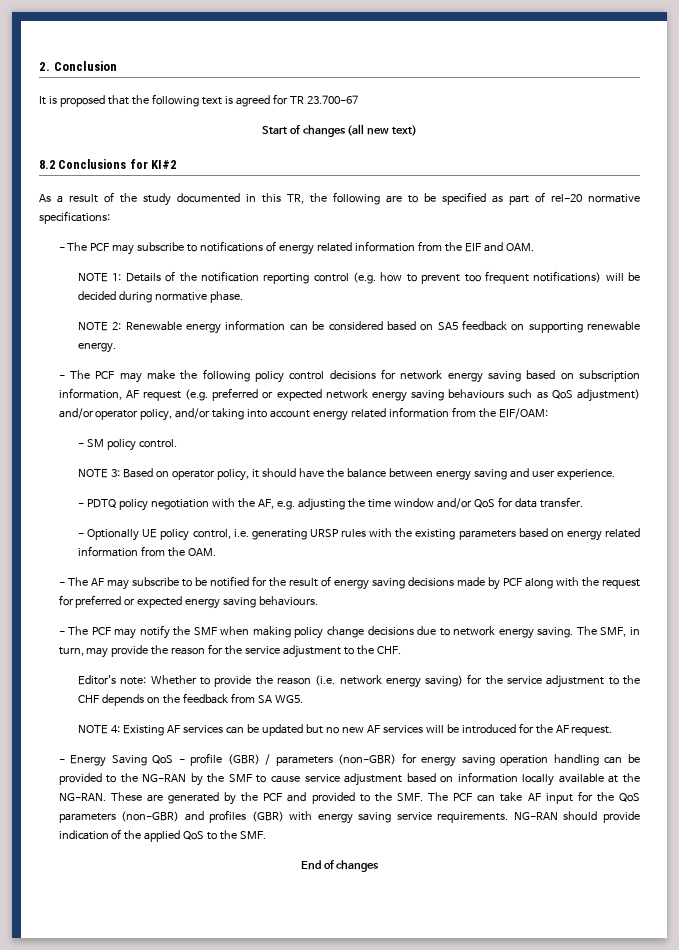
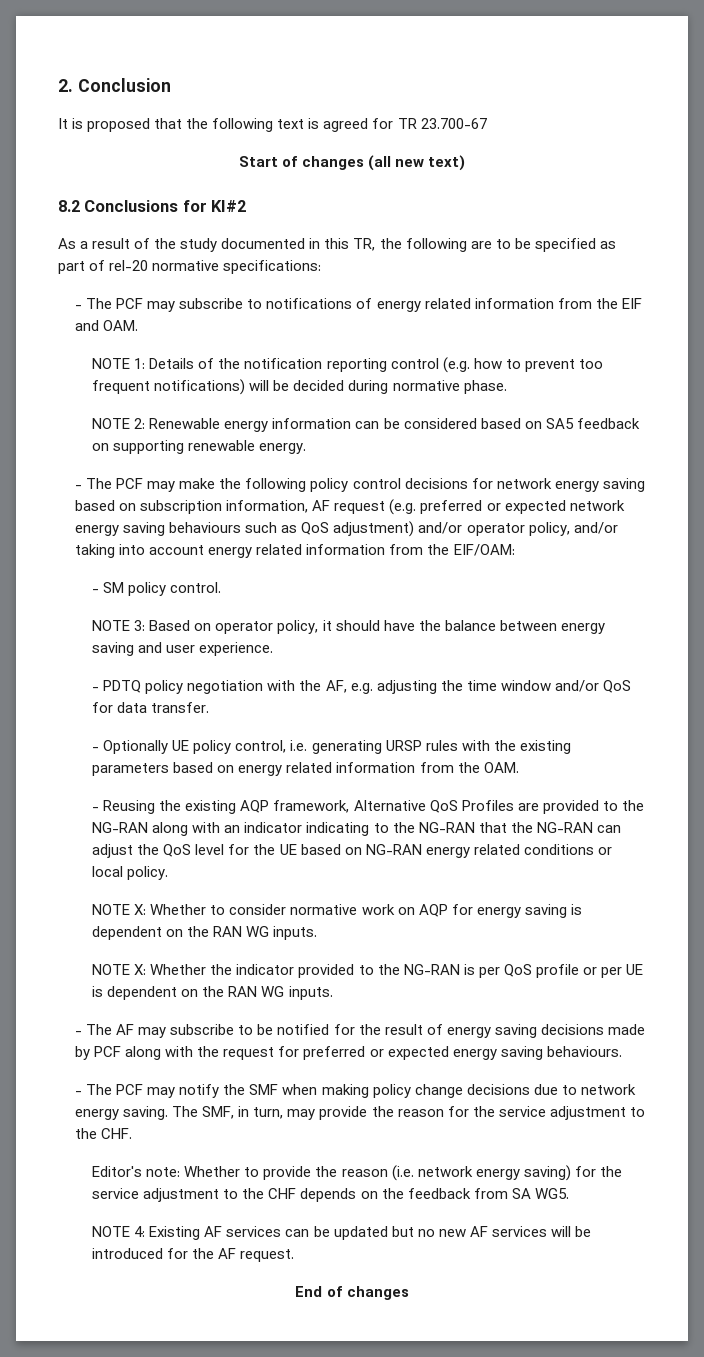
+ - Reusing the existing AQP framework, Alternative QoS Profiles are provided to the NG-RAN along with an indicator indicating to the NG-RAN that the NG-RAN can adjust the QoS level for the UE based on NG-RAN energy related conditions or local policy.
+ NOTE X: Whether to consider normative work on AQP for energy saving is dependent on the RAN WG inputs.
+ NOTE X: Whether the indicator provided to the NG-RAN is per QoS profile or per UE is dependent on the RAN WG inputs.
- - Energy Saving QoS - profile (GBR) / parameters (non-GBR) for energy saving operation handling can be provided to the NG-RAN by the SMF to cause service adjustment based on information locally available at the NG-RAN. These are generated by the PCF and provided to the SMF. The PCF can take AF input for the QoS parameters (non-GBR) and profiles (GBR) with energy saving service requirements. NG-RAN should provide indication of the applied QoS to the SMF.

